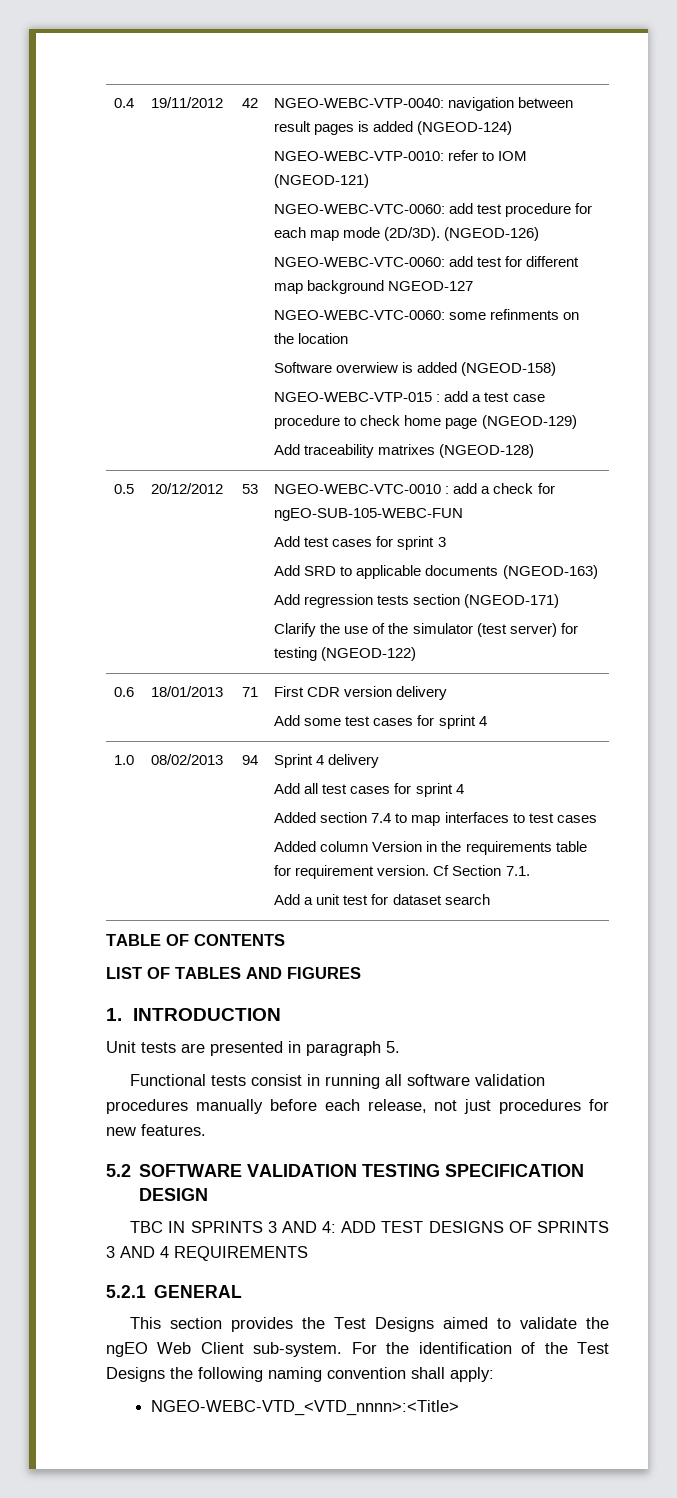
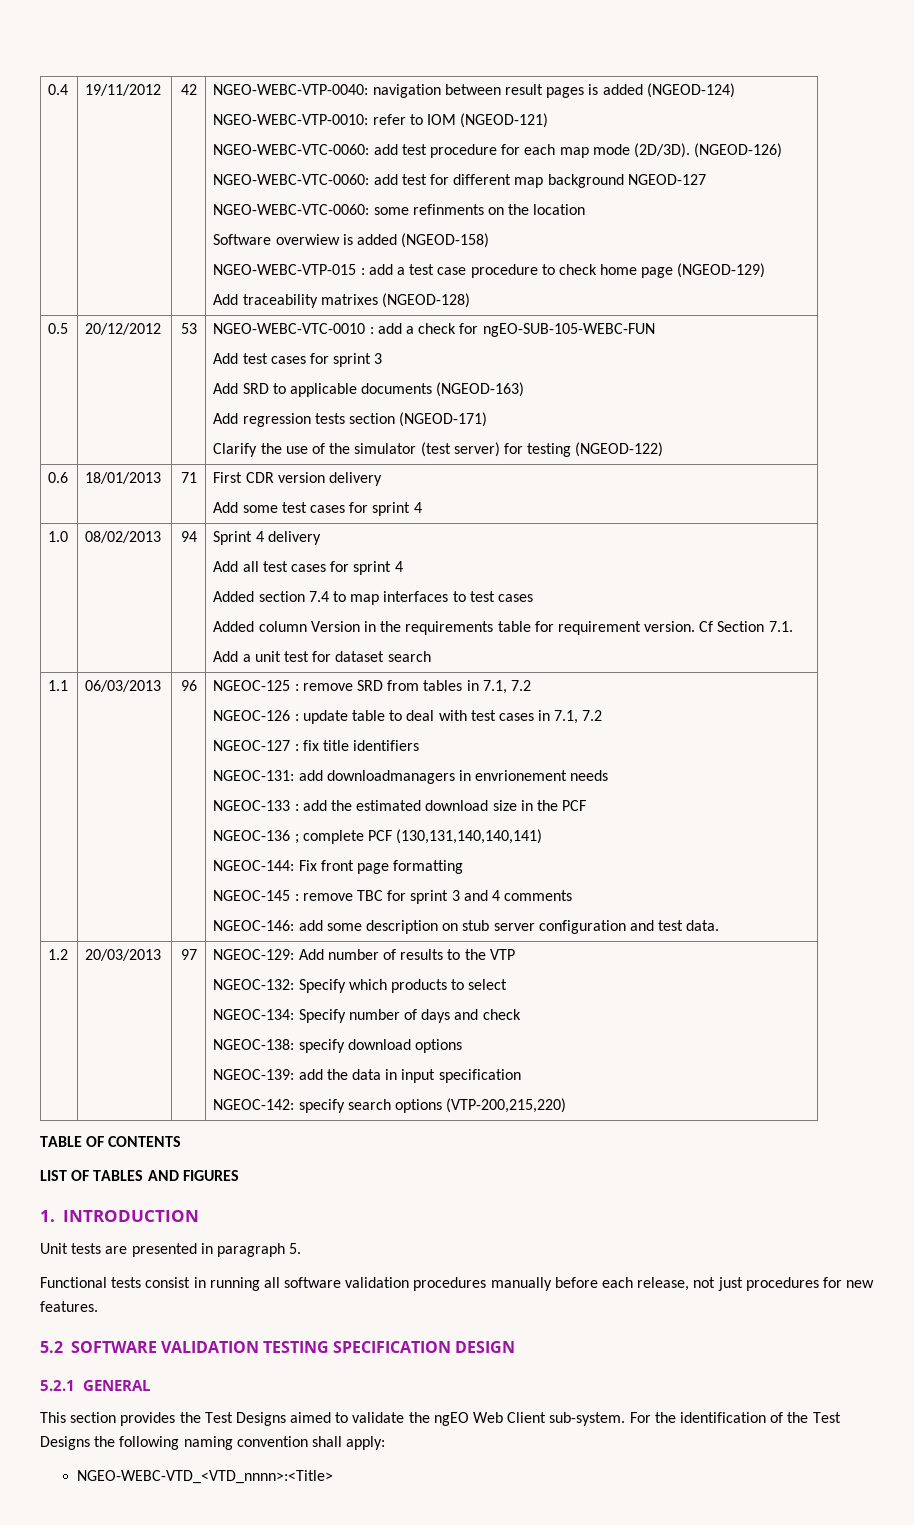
+ 1.1 | 06/03/2013 | 96 | NGEOC-125 : remove SRD from tables in 7.1, 7.2
+ NGEOC-126 : update table to deal with test cases in 7.1, 7.2
+ NGEOC-127 : fix title identifiers
+ NGEOC-131: add downloadmanagers in envrionement needs
+ NGEOC-133 : add the estimated download size in the PCF
+ NGEOC-136 ; complete PCF (130,131,140,140,141)
+ NGEOC-144: Fix front page formatting
+ NGEOC-145 : remove TBC for sprint 3 and 4 comments
+ NGEOC-146: add some description on stub server configuration and test data.
+ 1.2 | 20/03/2013 | 97 | NGEOC-129: Add number of results to the VTP
+ NGEOC-132: Specify which products to select
+ NGEOC-134: Specify number of days and check
+ NGEOC-138: specify download options
+ NGEOC-139: add the data in input specification
+ NGEOC-142: specify search options (VTP-200,215,220)
- TBC IN SPRINTS 3 AND 4: ADD TEST DESIGNS OF SPRINTS 3 AND 4 REQUIREMENTS

